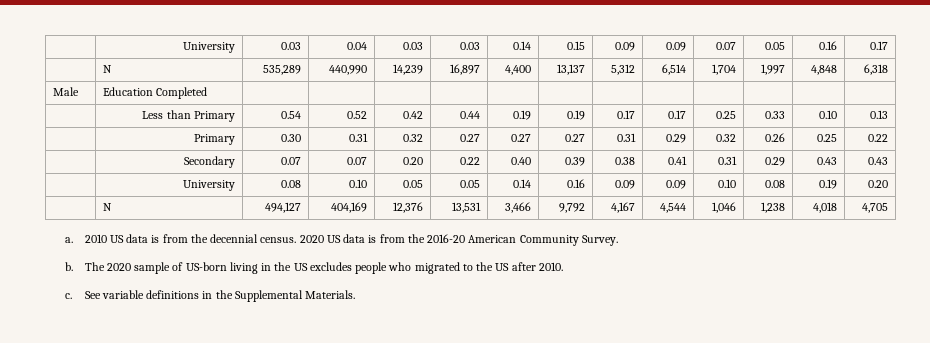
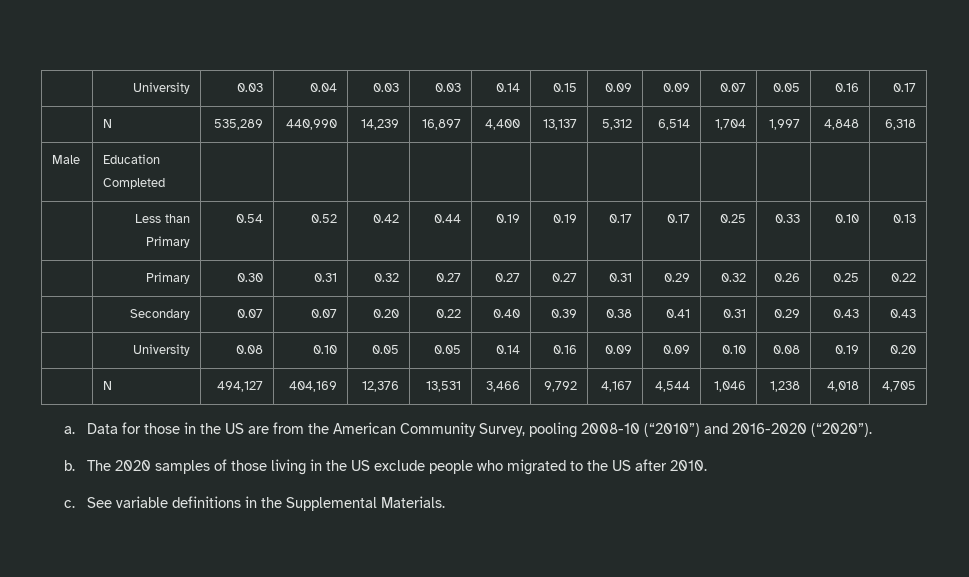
- 2010 US data is from the decennial census. 2020 US data is from the 2016-20 American Community Survey.
+ Data for those in the US are from the American Community Survey, pooling 2008-10 (“2010”) and 2016-2020 (“2020”).
- The 2020 sample of US-born living in the US excludes people who migrated to the US after 2010.
+ The 2020 samples of those living in the US exclude people who migrated to the US after 2010.

